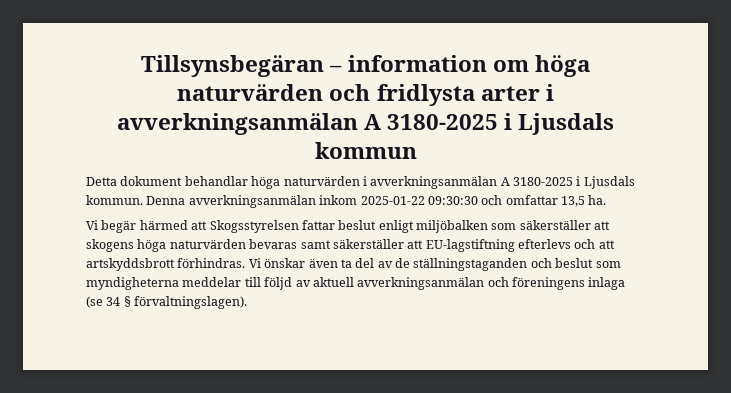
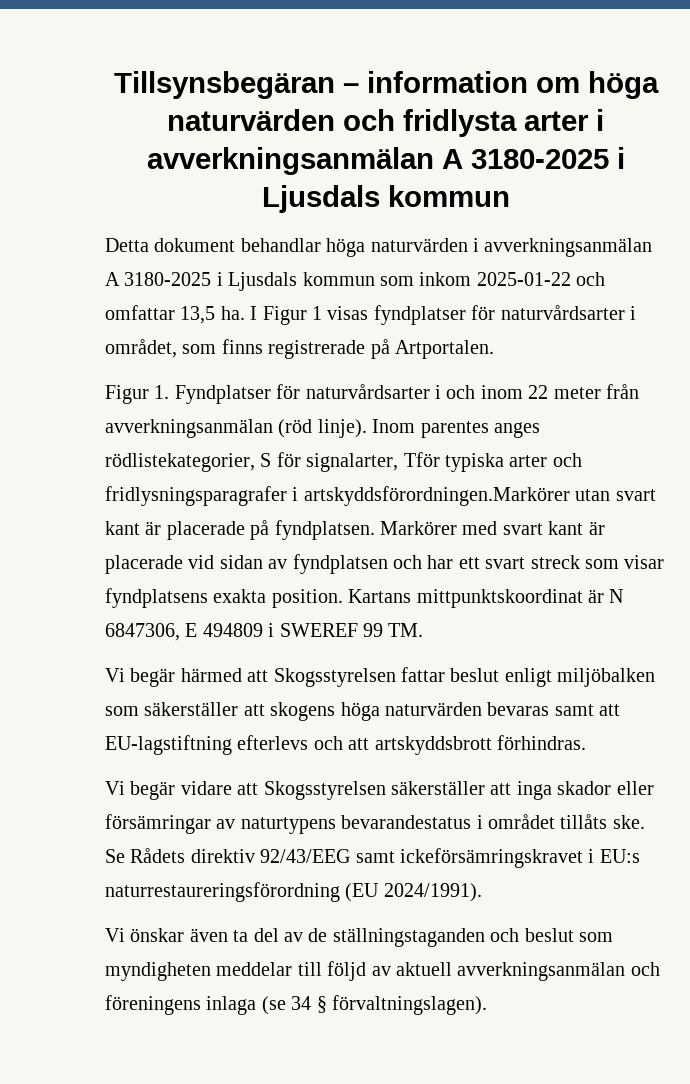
- Detta dokument behandlar höga naturvärden i avverkningsanmälan A 3180-2025 i Ljusdals kommun. Denna avverkningsanmälan inkom 2025-01-22 09:30:30 och omfattar 13,5 ha.
+ Detta dokument behandlar höga naturvärden i avverkningsanmälan A 3180-2025 i Ljusdals kommun som inkom 2025-01-22 och omfattar 13,5 ha. I Figur 1 visas fyndplatser för naturvårdsarter i området, som finns registrerade på Artportalen.
+ Figur 1. Fyndplatser för naturvårdsarter i och inom 22 meter från avverkningsanmälan (röd linje). Inom parentes anges rödlistekategorier, S för signalarter, Tför typiska arter och fridlysningsparagrafer i artskyddsförordningen.Markörer utan svart kant är placerade på fyndplatsen. Markörer med svart kant är placerade vid sidan av fyndplatsen och har ett svart streck som visar fyndplatsens exakta position. Kartans mittpunktskoordinat är N 6847306, E 494809 i SWEREF 99 TM.
- Vi begär härmed att Skogsstyrelsen fattar beslut enligt miljöbalken som säkerställer att skogens höga naturvärden bevaras samt säkerställer att EU-lagstiftning efterlevs och att artskyddsbrott förhindras. Vi önskar även ta del av de ställningstaganden och beslut som myndigheterna meddelar till följd av aktuell avverkningsanmälan och föreningens inlaga (se 34 § förvaltningslagen).
+ Vi begär härmed att Skogsstyrelsen fattar beslut enligt miljöbalken som säkerställer att skogens höga naturvärden bevaras samt att EU-lagstiftning efterlevs och att artskyddsbrott förhindras.
+ Vi begär vidare att Skogsstyrelsen säkerställer att inga skador eller försämringar av naturtypens bevarandestatus i området tillåts ske. Se Rådets direktiv 92/43/EEG samt ickeförsämringskravet i EU:s naturrestaureringsförordning (EU 2024/1991).
+ Vi önskar även ta del av de ställningstaganden och beslut som myndigheten meddelar till följd av aktuell avverkningsanmälan och föreningens inlaga (se 34 § förvaltningslagen).

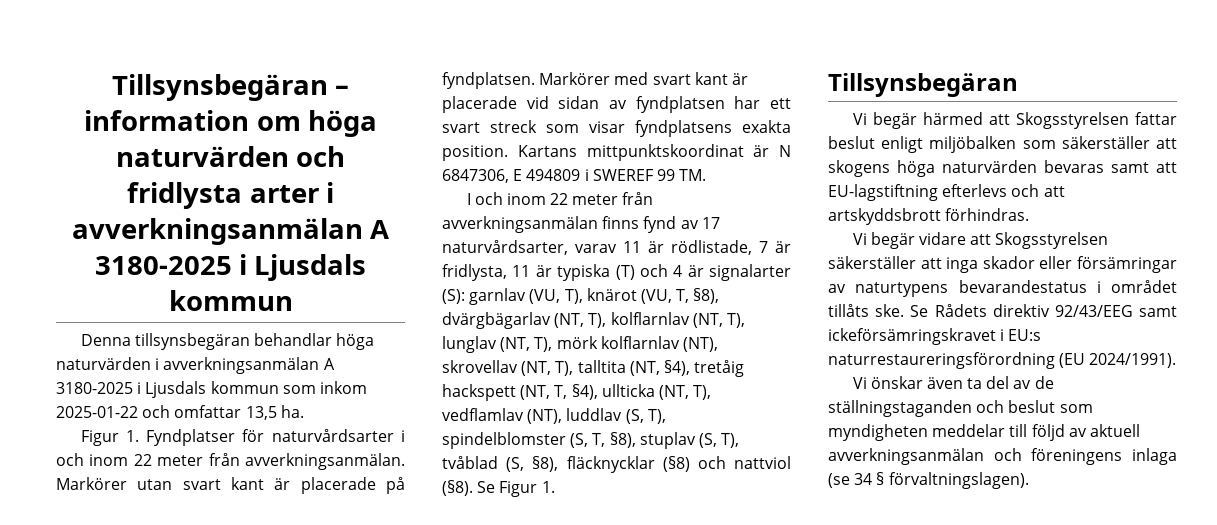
- Detta dokument behandlar höga naturvärden i avverkningsanmälan A 3180-2025 i Ljusdals kommun som inkom 2025-01-22 och omfattar 13,5 ha. I Figur 1 visas fyndplatser för naturvårdsarter i området, som finns registrerade på Artportalen.
+ Denna tillsynsbegäran behandlar höga naturvärden i avverkningsanmälan A 3180-2025 i Ljusdals kommun som inkom 2025-01-22 och omfattar 13,5 ha.
- Figur 1. Fyndplatser för naturvårdsarter i och inom 22 meter från avverkningsanmälan (röd linje). Inom parentes anges rödlistekategorier, S för signalarter, Tför typiska arter och fridlysningsparagrafer i artskyddsförordningen.Markörer utan svart kant är placerade på fyndplatsen.
+ Figur 1. Fyndplatser för naturvårdsarter i och inom 22 meter från avverkningsanmälan. Markörer utan svart kant är placerade på fyndplatsen.
- Markörer med svart kant är placerade vid sidan av fyndplatsen och har ett svart streck som visar fyndplatsens exakta position.
+ Markörer med svart kant är placerade vid sidan av fyndplatsen har ett svart streck som visar fyndplatsens exakta position.
+ I och inom 22 meter från avverkningsanmälan finns fynd av 17 naturvårdsarter, varav 11 är rödlistade, 7 är fridlysta, 11 är typiska (T) och 4 är signalarter (S): garnlav (VU, T), knärot (VU, T, §8), dvärgbägarlav (NT, T), kolflarnlav (NT, T), lunglav (NT, T), mörk kolflarnlav (NT), skrovellav (NT, T), talltita (NT, §4), tretåig hackspett (NT, T, §4), ullticka (NT, T), vedflamlav (NT), luddlav (S, T), spindelblomster (S, T, §8), stuplav (S, T), tvåblad (S, §8), fläcknycklar (§8) och nattviol (§8). Se Figur 1.
+ Tillsynsbegäran

